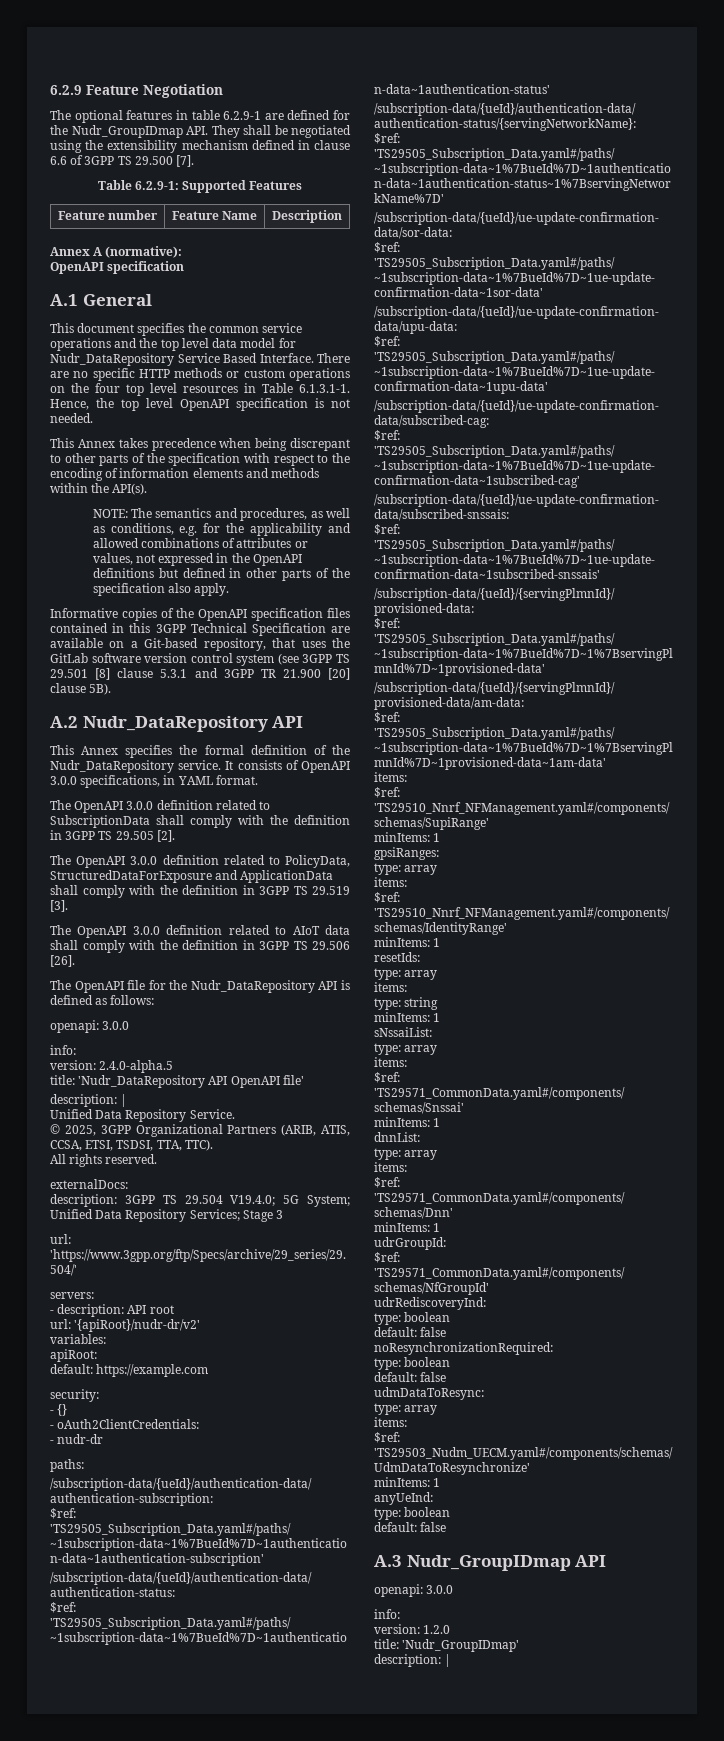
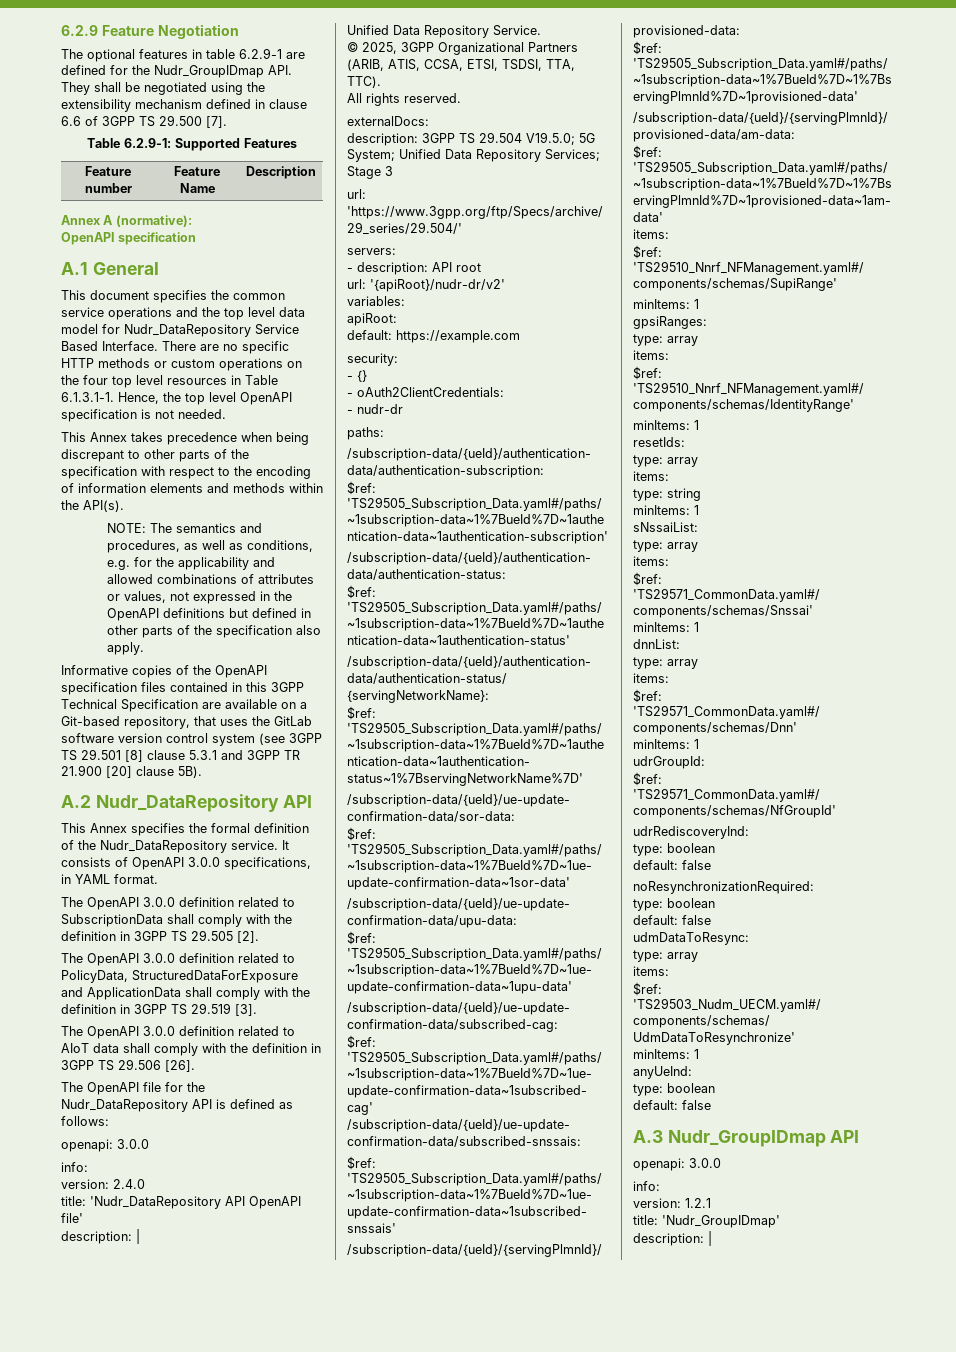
- version: 2.4.0-alpha.5
+ version: 2.4.0
- description: 3GPP TS 29.504 V19.4.0; 5G System; Unified Data Repository Services; Stage 3
+ description: 3GPP TS 29.504 V19.5.0; 5G System; Unified Data Repository Services; Stage 3
- version: 1.2.0
+ version: 1.2.1

